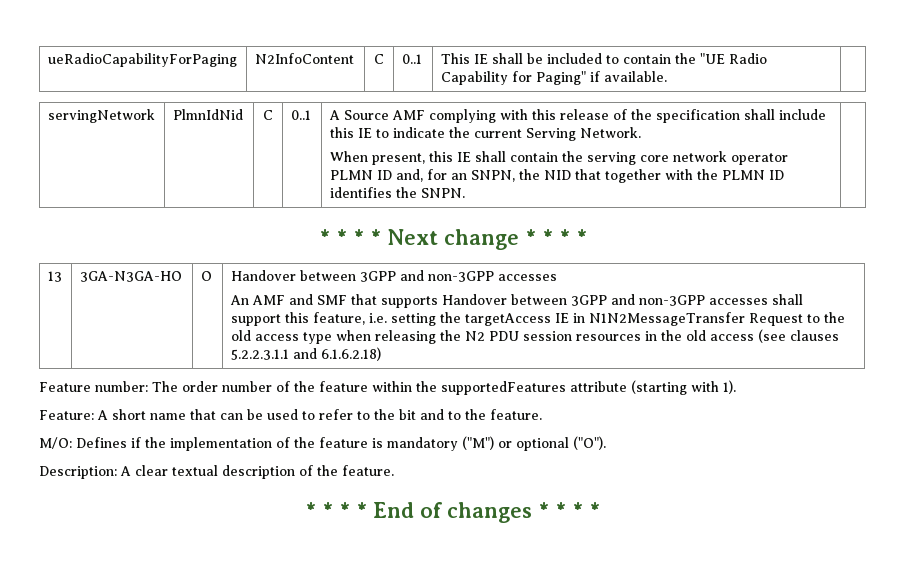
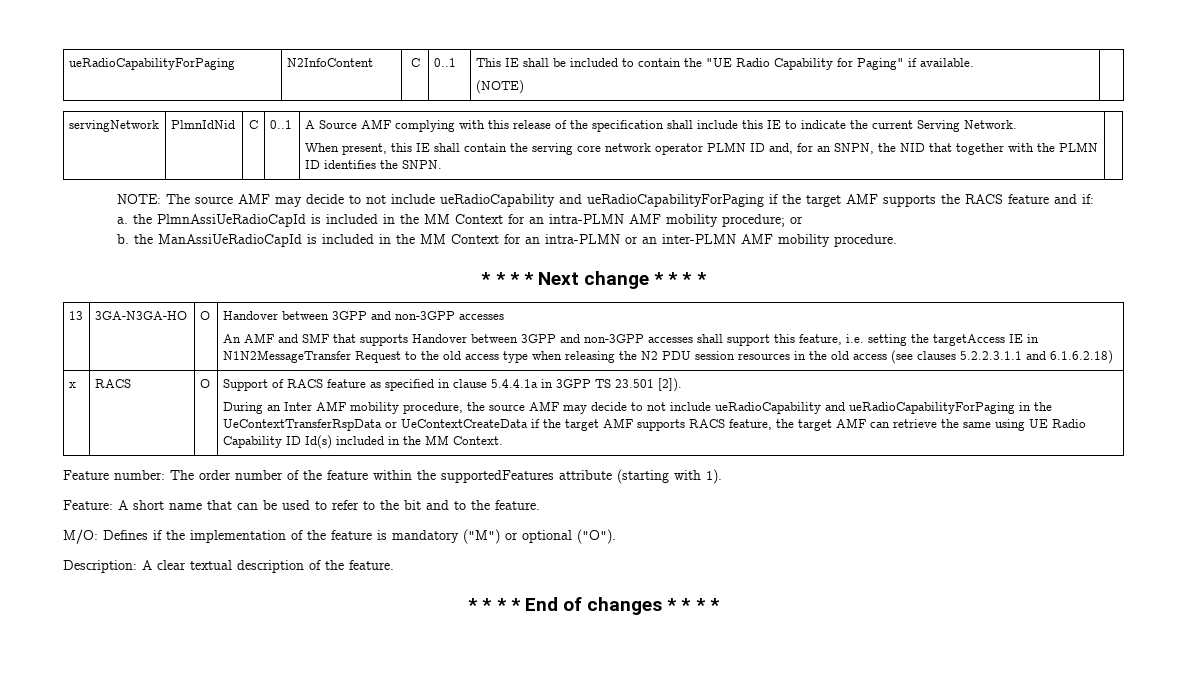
- ueRadioCapabilityForPaging | N2InfoContent | C | 0..1 | This IE shall be included to contain the "UE Radio Capability for Paging" if available. |
+ ueRadioCapabilityForPaging | N2InfoContent | C | 0..1 | This IE shall be included to contain the "UE Radio Capability for Paging" if available.
+ (NOTE) |
+ NOTE: The source AMF may decide to not include ueRadioCapability and ueRadioCapabilityForPaging if the target AMF supports the RACS feature and if:
+ a. the PlmnAssiUeRadioCapId is included in the MM Context for an intra-PLMN AMF mobility procedure; or
+ b. the ManAssiUeRadioCapId is included in the MM Context for an intra-PLMN or an inter-PLMN AMF mobility procedure.
+ x | RACS | O | Support of RACS feature as specified in clause 5.4.4.1a in 3GPP TS 23.501 [2]).
+ During an Inter AMF mobility procedure, the source AMF may decide to not include ueRadioCapability and ueRadioCapabilityForPaging in the UeContextTransferRspData or UeContextCreateData if the target AMF supports RACS feature, the target AMF can retrieve the same using UE Radio Capability ID Id(s) included in the MM Context.

